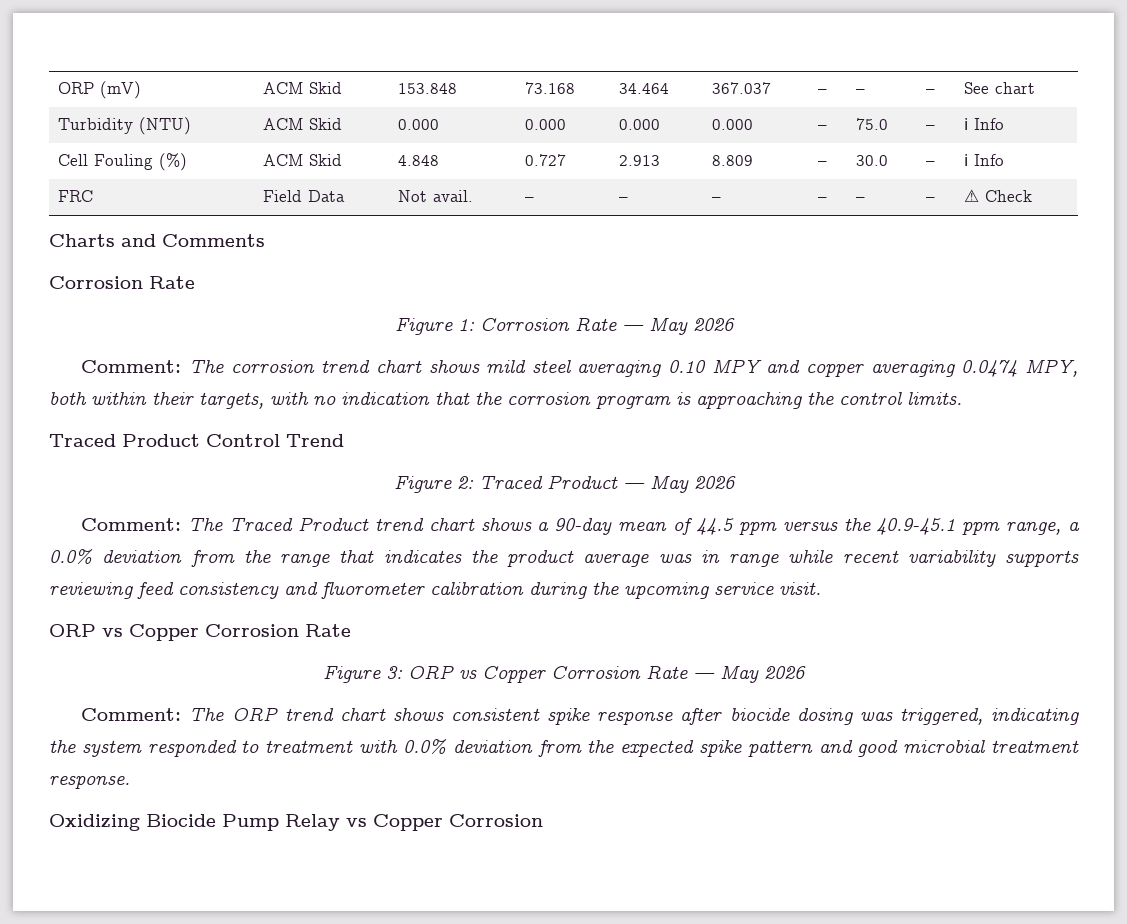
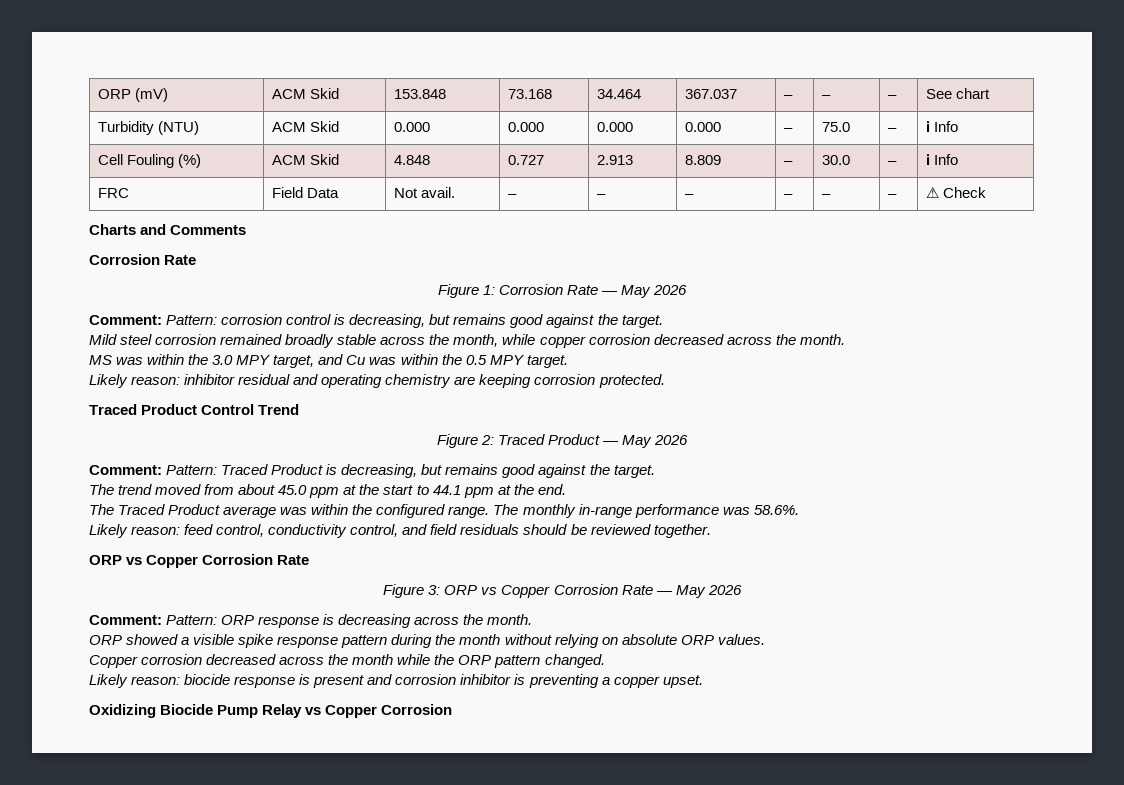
- Comment: The corrosion trend chart shows mild steel averaging 0.10 MPY and copper averaging 0.0474 MPY, both within their targets, with no indication that the corrosion program is approaching the control limits.
+ Comment: Pattern: corrosion control is decreasing, but remains good against the target.
+ Mild steel corrosion remained broadly stable across the month, while copper corrosion decreased across the month.
+ MS was within the 3.0 MPY target, and Cu was within the 0.5 MPY target.
+ Likely reason: inhibitor residual and operating chemistry are keeping corrosion protected.
- Comment: The Traced Product trend chart shows a 90-day mean of 44.5 ppm versus the 40.9-45.1 ppm range, a 0.0% deviation from the range that indicates the product average was in range while recent variability supports reviewing feed consistency and fluorometer calibration during the upcoming service visit.
+ Comment: Pattern: Traced Product is decreasing, but remains good against the target.
+ The trend moved from about 45.0 ppm at the start to 44.1 ppm at the end.
+ The Traced Product average was within the configured range. The monthly in-range performance was 58.6%.
+ Likely reason: feed control, conductivity control, and field residuals should be reviewed together.
- Comment: The ORP trend chart shows consistent spike response after biocide dosing was triggered, indicating the system responded to treatment with 0.0% deviation from the expected spike pattern and good microbial treatment response.
+ Comment: Pattern: ORP response is decreasing across the month.
+ ORP showed a visible spike response pattern during the month without relying on absolute ORP values.
+ Copper corrosion decreased across the month while the ORP pattern changed.
+ Likely reason: biocide response is present and corrosion inhibitor is preventing a copper upset.

